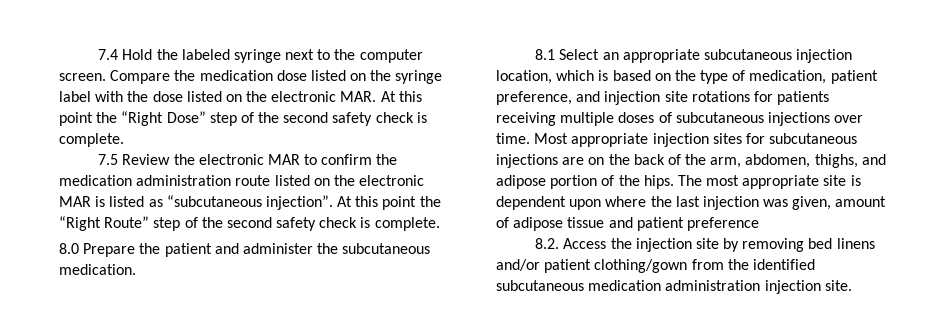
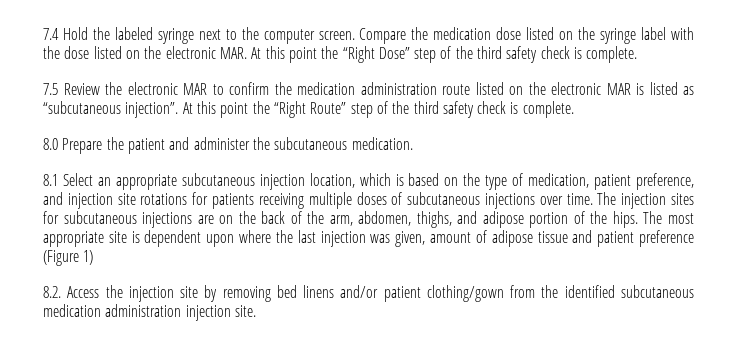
- Compare the medication dose listed on the syringe label with the dose listed on the electronic MAR. At this point the “Right Dose” step of the second safety check is complete.
+ Compare the medication dose listed on the syringe label with the dose listed on the electronic MAR. At this point the “Right Dose” step of the third safety check is complete.
- At this point the “Right Route” step of the second safety check is complete.
+ At this point the “Right Route” step of the third safety check is complete.
- Most appropriate injection sites for subcutaneous injections are on the back of the arm, abdomen, thighs, and adipose portion of the hips.
+ The injection sites for subcutaneous injections are on the back of the arm, abdomen, thighs, and adipose portion of the hips.
- The most appropriate site is dependent upon where the last injection was given, amount of adipose tissue and patient preference
+ The most appropriate site is dependent upon where the last injection was given, amount of adipose tissue and patient preference (Figure 1)

